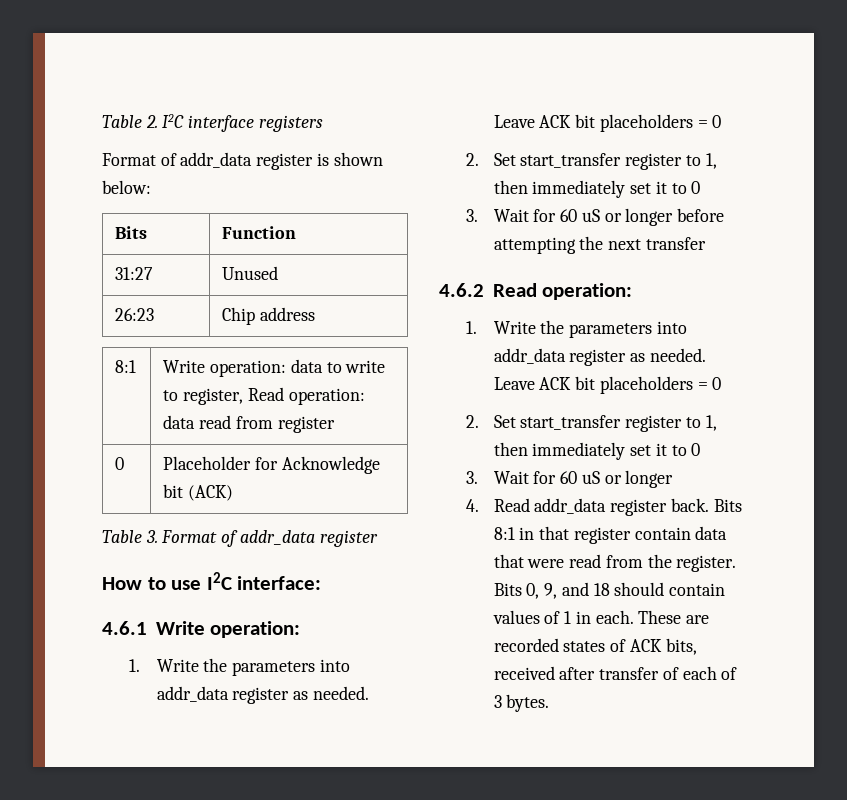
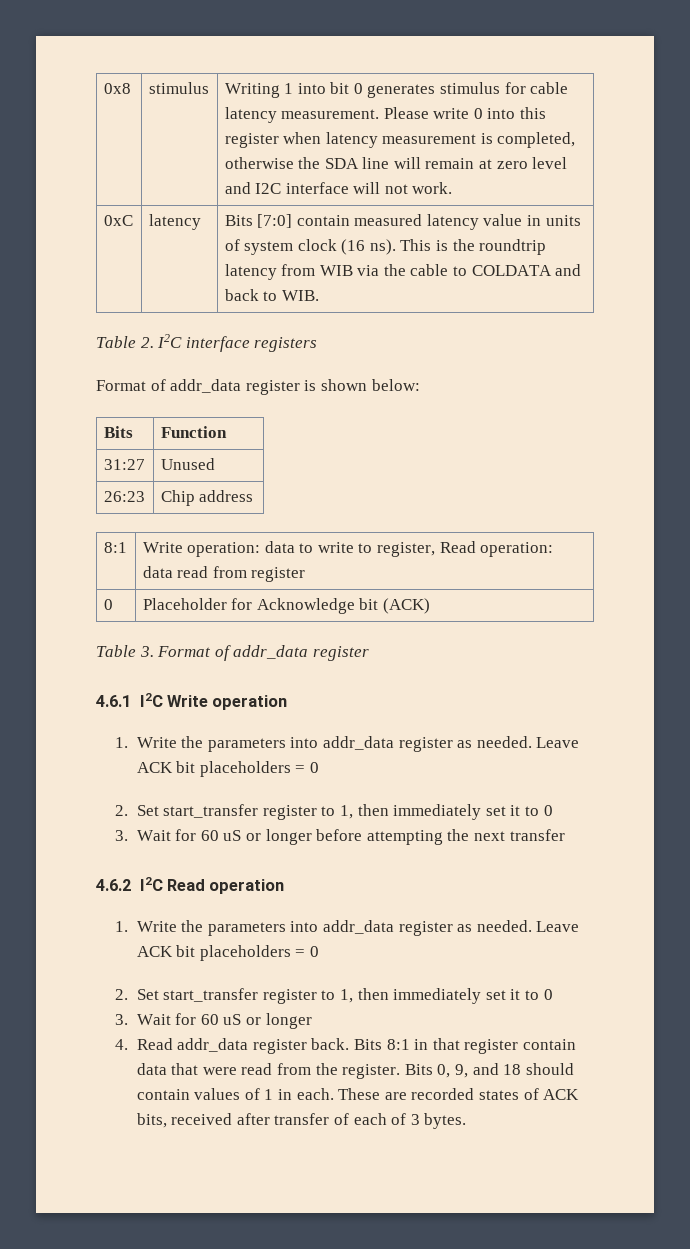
+ 0x8 | stimulus | Writing 1 into bit 0 generates stimulus for cable latency measurement. Please write 0 into this register when latency measurement is completed, otherwise the SDA line will remain at zero level and I2C interface will not work.
+ 0xC | latency | Bits [7:0] contain measured latency value in units of system clock (16 ns). This is the roundtrip latency from WIB via the cable to COLDATA and back to WIB.
- How to use I2C interface:
- 4.6.1 Write operation:
+ 4.6.1 I2C Write operation
- 4.6.2 Read operation:
+ 4.6.2 I2C Read operation

